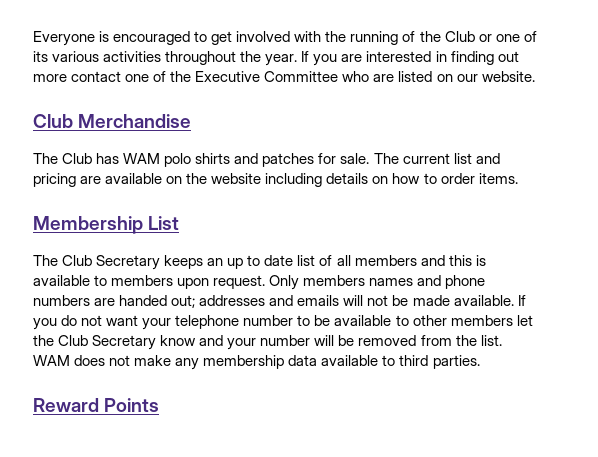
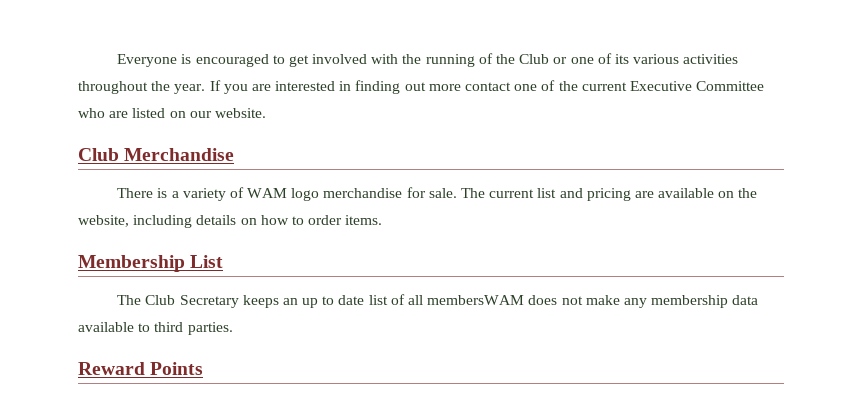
- If you are interested in finding out more contact one of the Executive Committee who are listed on our website.
+ If you are interested in finding out more contact one of the current Executive Committee who are listed on our website.
- The Club has WAM polo shirts and patches for sale.
+ There is a variety of WAM logo merchandise for sale.
- The current list and pricing are available on the website including details on how to order items.
+ The current list and pricing are available on the website, including details on how to order items.
- The Club Secretary keeps an up to date list of all members and this is available to members upon request. Only members names and phone numbers are handed out; addresses and emails will not be made available. If you do not want your telephone number to be available to other members let the Club Secretary know and your number will be removed from the list. WAM does not make any membership data available to third parties.
+ The Club Secretary keeps an up to date list of all membersWAM does not make any membership data available to third parties.

